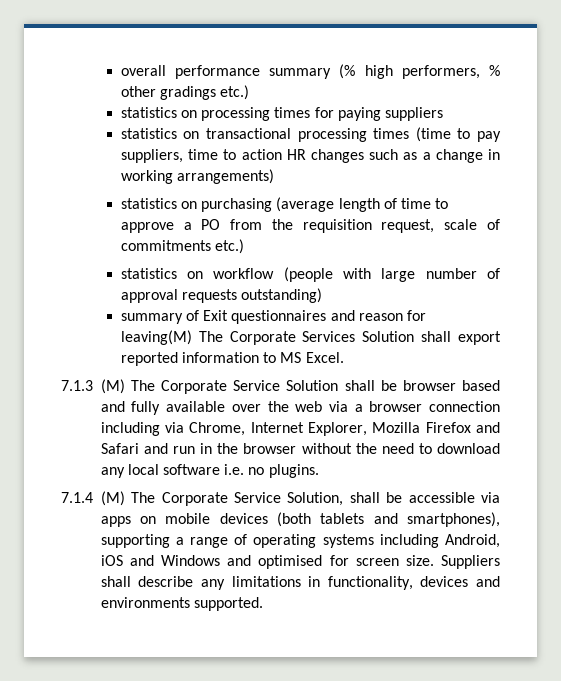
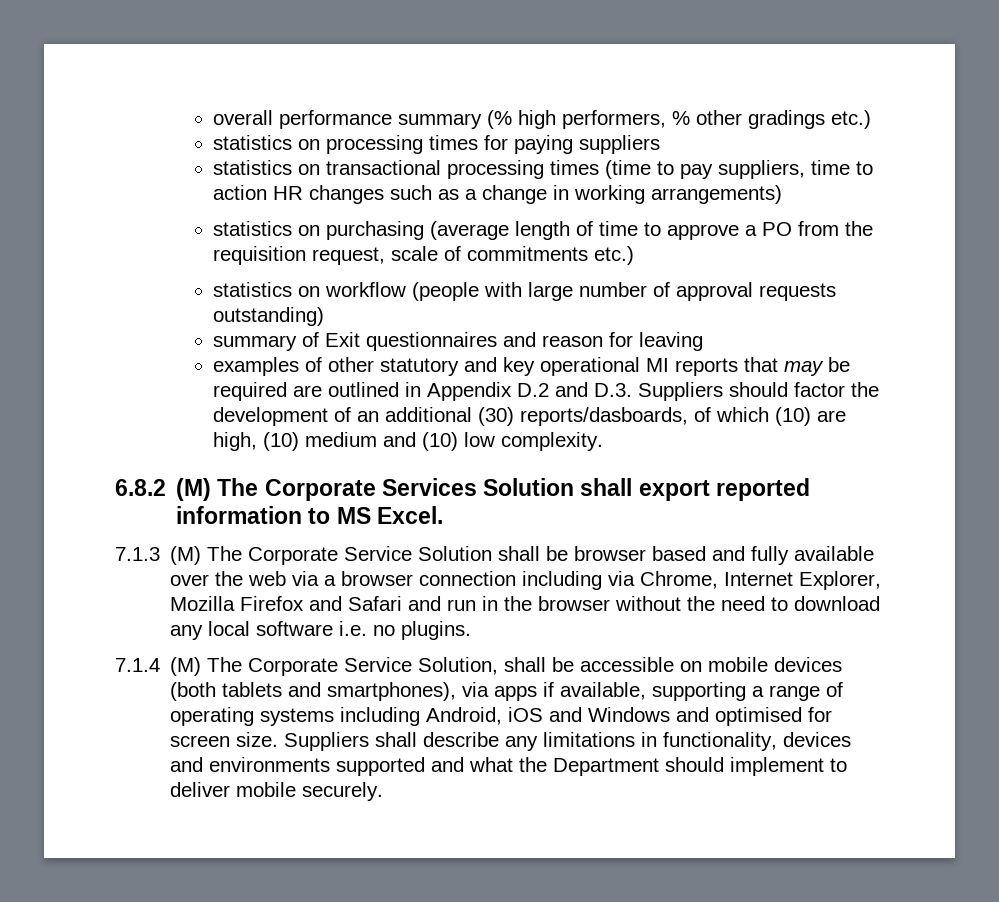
- summary of Exit questionnaires and reason for leaving(M) The Corporate Services Solution shall export reported information to MS Excel.
+ summary of Exit questionnaires and reason for leaving
+ examples of other statutory and key operational MI reports that may be required are outlined in Appendix D.2 and D.3. Suppliers should factor the development of an additional (30) reports/dasboards, of which (10) are high, (10) medium and (10) low complexity.
+ 6.8.2 (M) The Corporate Services Solution shall export reported information to MS Excel.
- 7.1.4 (M) The Corporate Service Solution, shall be accessible via apps on mobile devices (both tablets and smartphones), supporting a range of operating systems including Android, iOS and Windows and optimised for screen size.
+ 7.1.4 (M) The Corporate Service Solution, shall be accessible on mobile devices (both tablets and smartphones), via apps if available, supporting a range of operating systems including Android, iOS and Windows and optimised for screen size.
- Suppliers shall describe any limitations in functionality, devices and environments supported.
+ Suppliers shall describe any limitations in functionality, devices and environments supported and what the Department should implement to deliver mobile securely.

